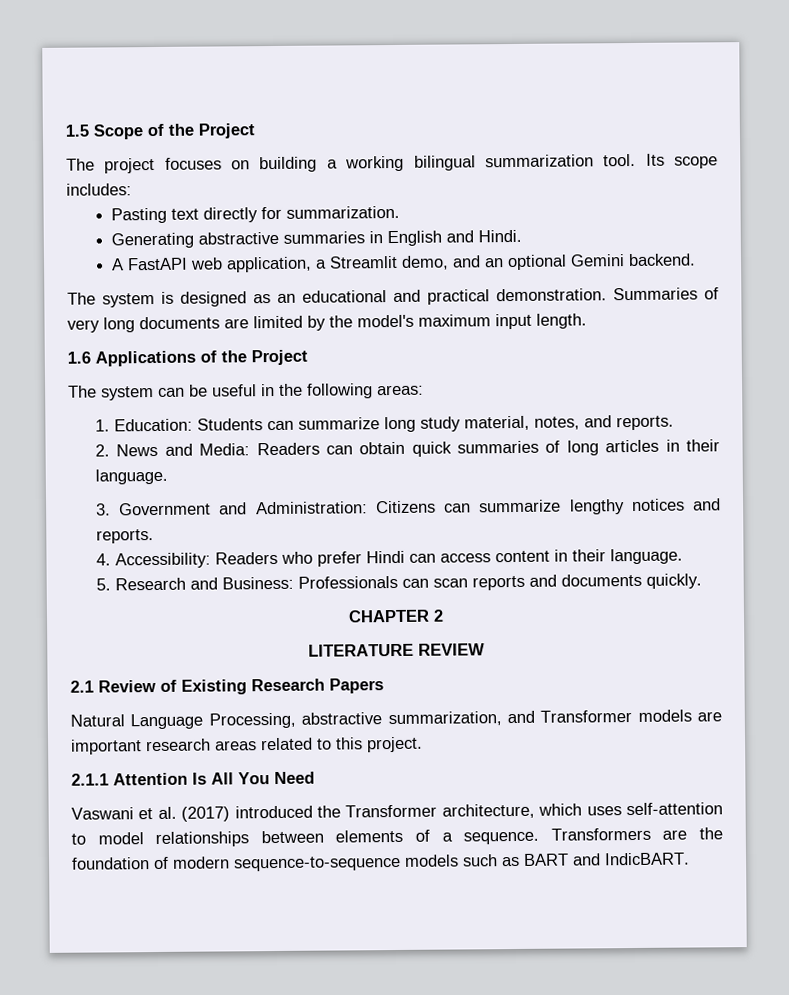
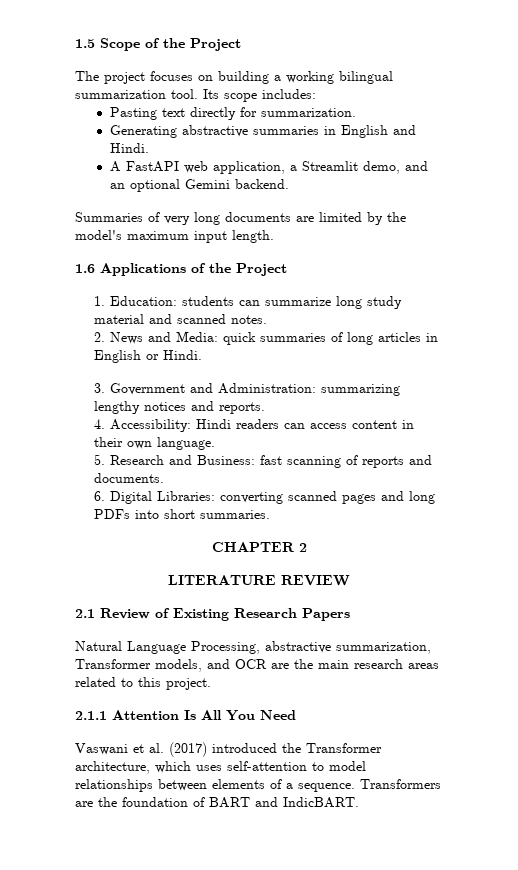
- The system is designed as an educational and practical demonstration.
- The system can be useful in the following areas:
- 1. Education: Students can summarize long study material, notes, and reports.
+ 1. Education: students can summarize long study material and scanned notes.
- 2. News and Media: Readers can obtain quick summaries of long articles in their language.
+ 2. News and Media: quick summaries of long articles in English or Hindi.
- 3. Government and Administration: Citizens can summarize lengthy notices and reports.
+ 3. Government and Administration: summarizing lengthy notices and reports.
- 4. Accessibility: Readers who prefer Hindi can access content in their language.
+ 4. Accessibility: Hindi readers can access content in their own language.
- 5. Research and Business: Professionals can scan reports and documents quickly.
+ 5. Research and Business: fast scanning of reports and documents.
+ 6. Digital Libraries: converting scanned pages and long PDFs into short summaries.
- Natural Language Processing, abstractive summarization, and Transformer models are important research areas related to this project.
+ Natural Language Processing, abstractive summarization, Transformer models, and OCR are the main research areas related to this project.
- Transformers are the foundation of modern sequence-to-sequence models such as BART and IndicBART.
+ Transformers are the foundation of BART and IndicBART.

